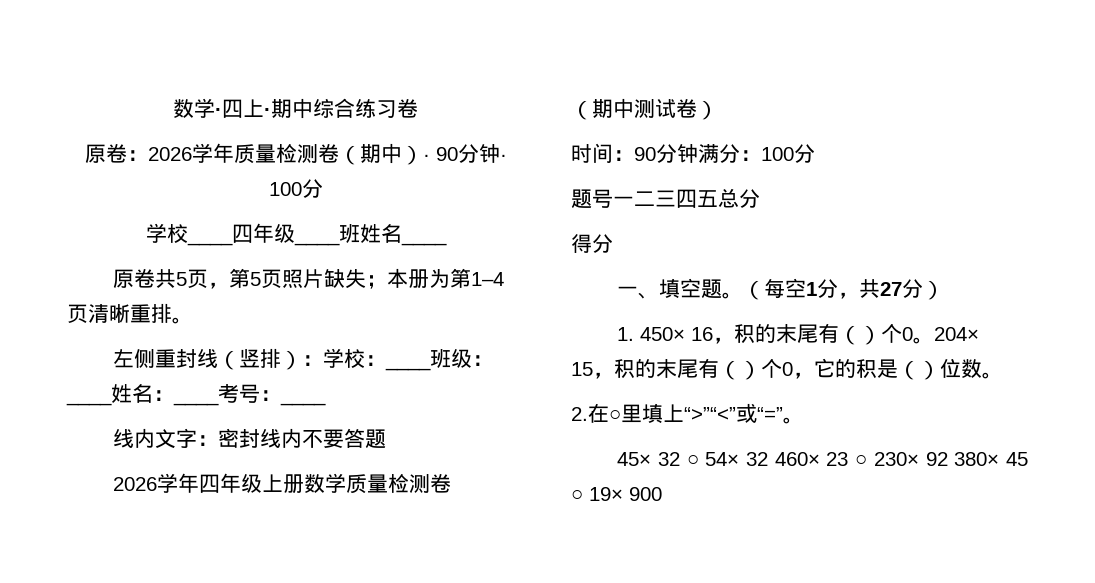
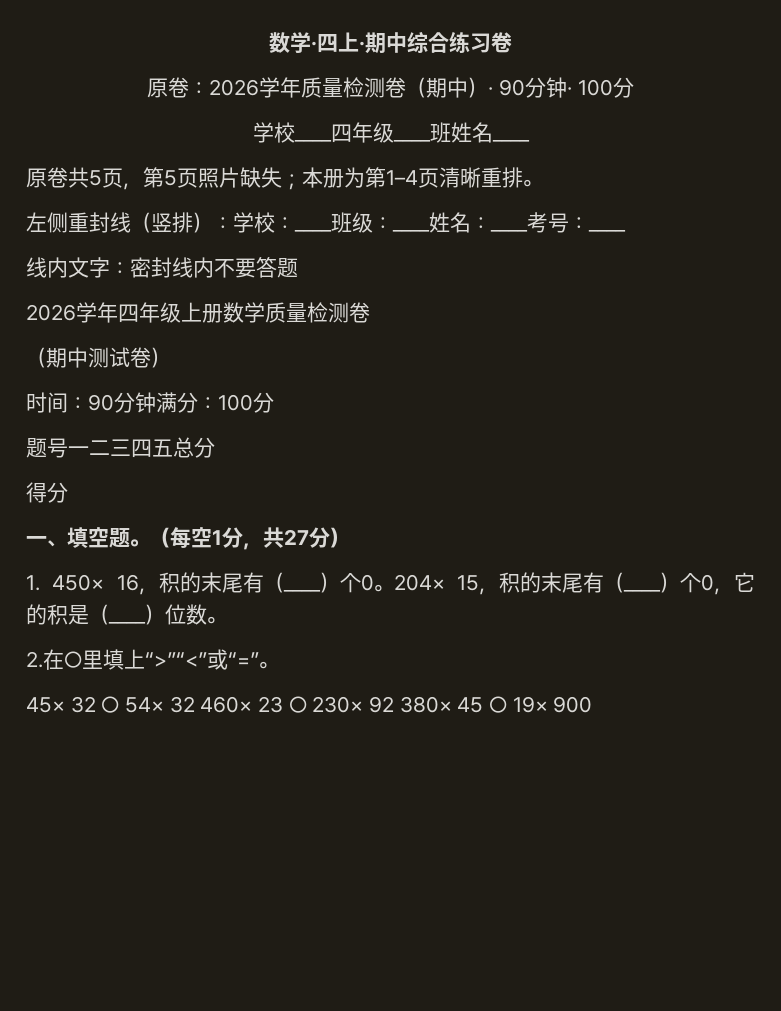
- 1. 450× 16，积的末尾有（）个0。
+ 1. 450× 16，积的末尾有（____）个0。
- 204× 15，积的末尾有（）个0，它的积是（）位数。
+ 204× 15，积的末尾有（____）个0，它的积是（____）位数。

